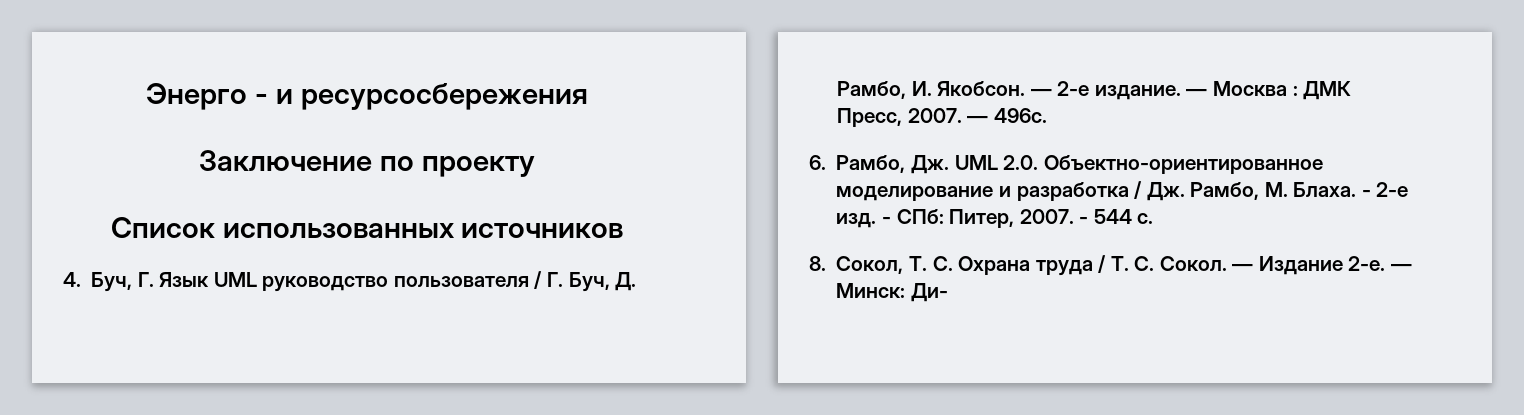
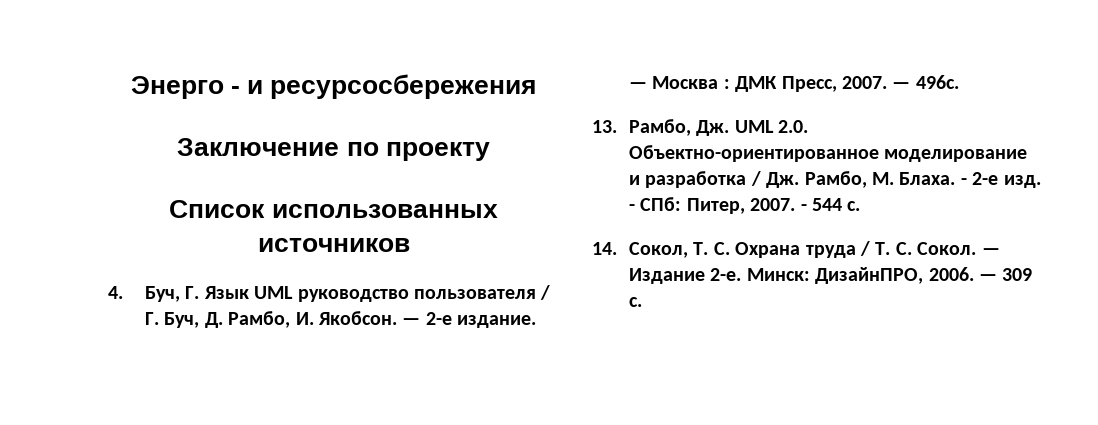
- 6. Рамбо, Дж. UML 2.0. Объектно-ориентированное моделирование и разработка / Дж. Рамбо, М. Блаха.
+ 13. Рамбо, Дж. UML 2.0. Объектно-ориентированное моделирование и разработка / Дж. Рамбо, М. Блаха.
- 8. Сокол, Т. С. Охрана труда / Т. С. Сокол.
+ 14. Сокол, Т. С. Охрана труда / Т. С. Сокол.
- — Минск: Ди-
+ Минск: ДизайнПРО, 2006. — 309 с.

